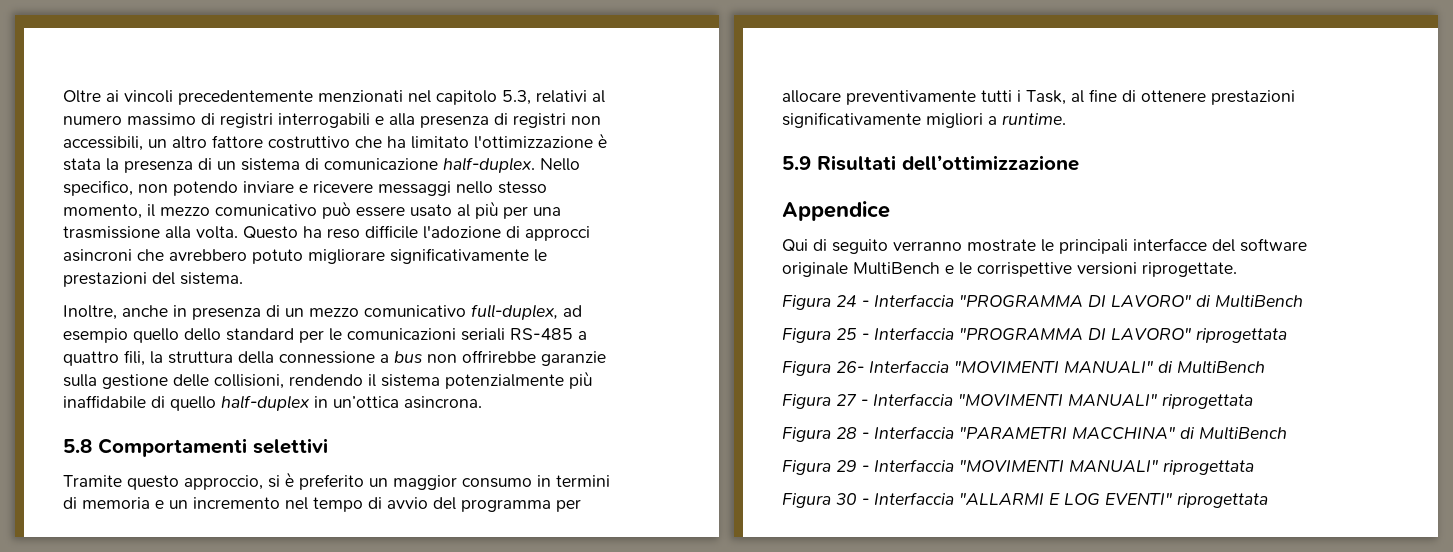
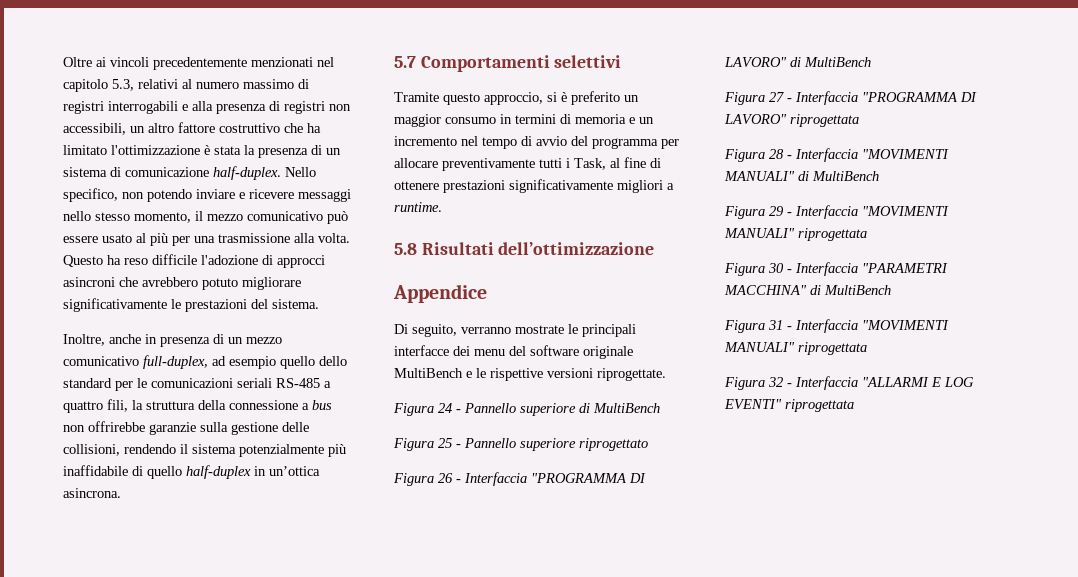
- 5.8 Comportamenti selettivi
+ 5.7 Comportamenti selettivi
- 5.9 Risultati dell’ottimizzazione
+ 5.8 Risultati dell’ottimizzazione
- Qui di seguito verranno mostrate le principali interfacce del software originale MultiBench e le corrispettive versioni riprogettate.
+ Di seguito, verranno mostrate le principali interfacce dei menu del software originale MultiBench e le rispettive versioni riprogettate.
- Figura 24 - Interfaccia "PROGRAMMA DI LAVORO" di MultiBench
+ Figura 24 - Pannello superiore di MultiBench
+ Figura 25 - Pannello superiore riprogettato
+ Figura 26 - Interfaccia "PROGRAMMA DI LAVORO" di MultiBench
- Figura 25 - Interfaccia "PROGRAMMA DI LAVORO" riprogettata
+ Figura 27 - Interfaccia "PROGRAMMA DI LAVORO" riprogettata
- Figura 26- Interfaccia "MOVIMENTI MANUALI" di MultiBench
- Figura 27 - Interfaccia "MOVIMENTI MANUALI" riprogettata
- Figura 28 - Interfaccia "PARAMETRI MACCHINA" di MultiBench
+ Figura 28 - Interfaccia "MOVIMENTI MANUALI" di MultiBench
- Figura 30 - Interfaccia "ALLARMI E LOG EVENTI" riprogettata
+ Figura 30 - Interfaccia "PARAMETRI MACCHINA" di MultiBench
+ Figura 31 - Interfaccia "MOVIMENTI MANUALI" riprogettata
+ Figura 32 - Interfaccia "ALLARMI E LOG EVENTI" riprogettata

